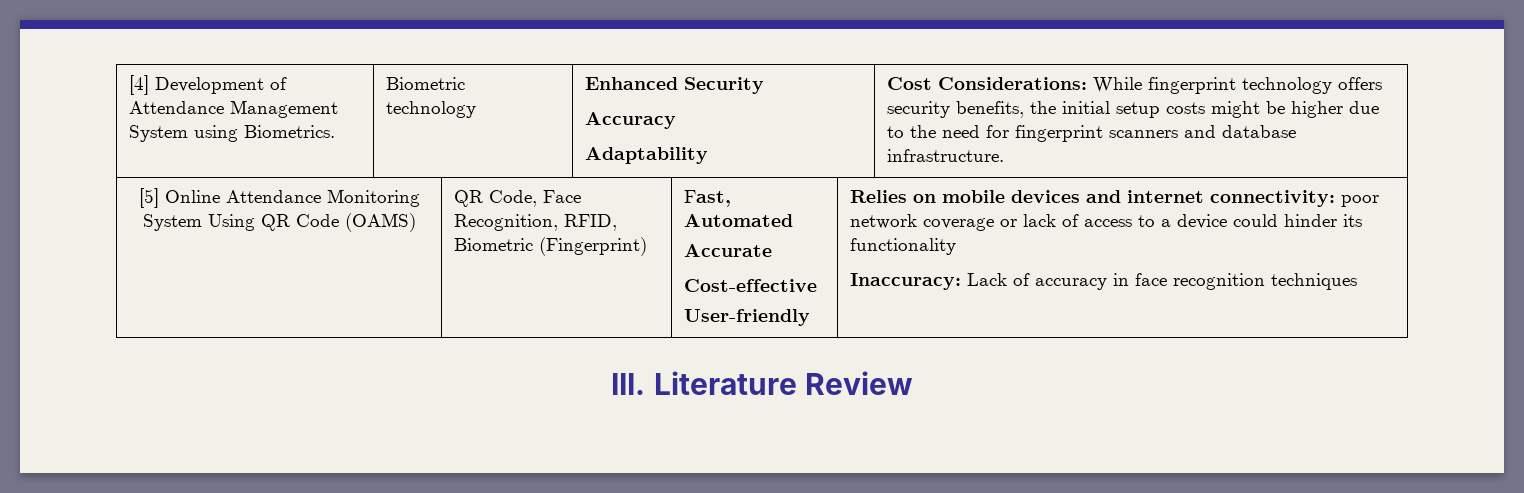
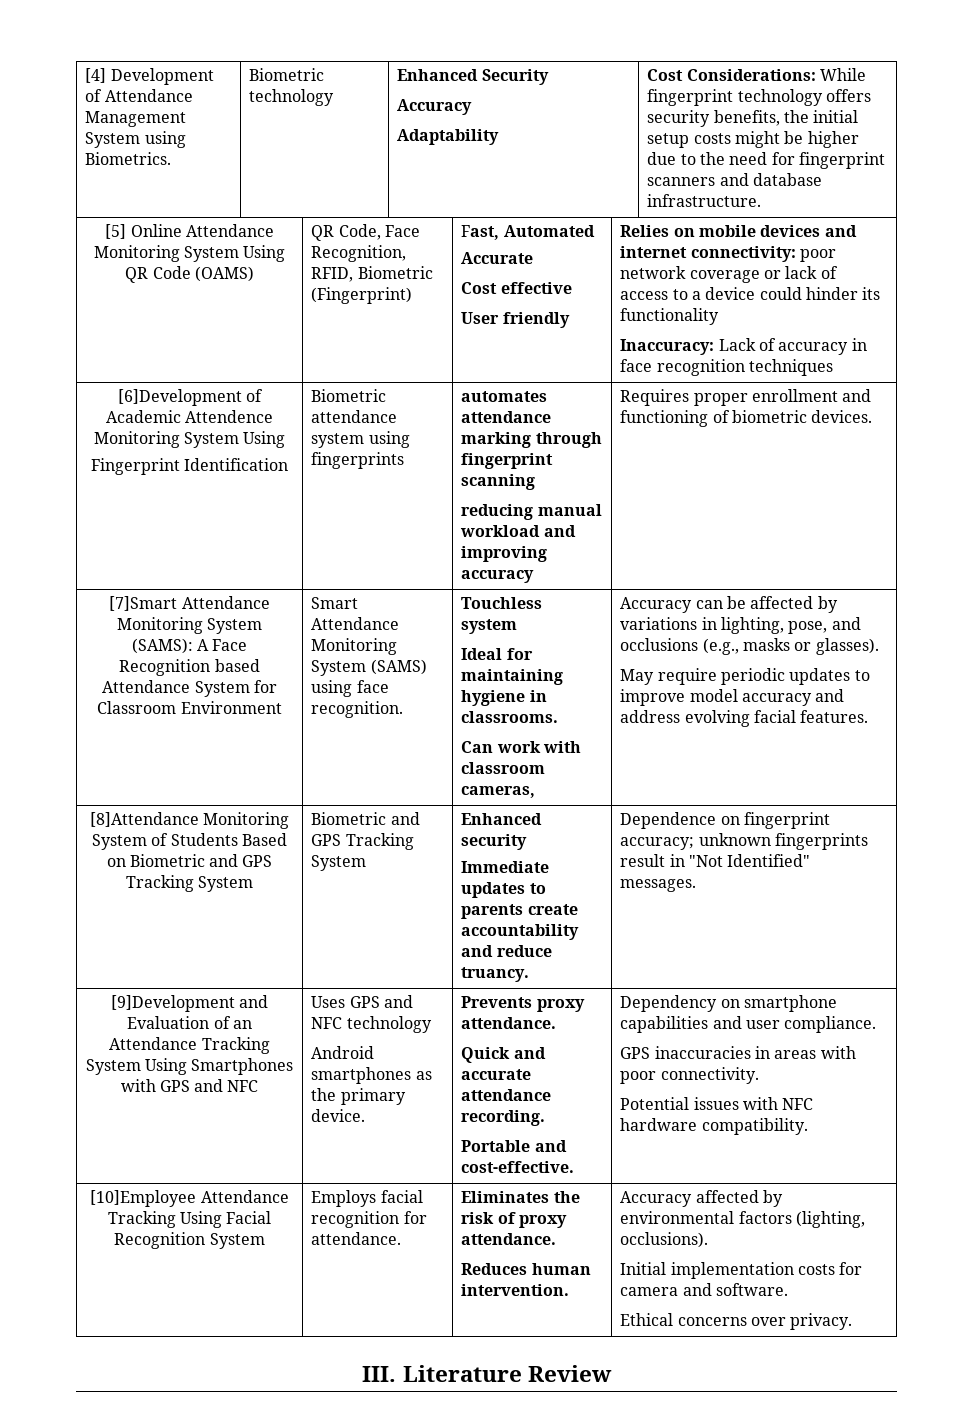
- Cost-effective
- User-friendly
+ Cost effective
+ User friendly
+ [6]Development of Academic Attendence Monitoring System Using
+ Fingerprint Identification | Biometric attendance system using fingerprints | automates attendance marking through fingerprint scanning
+ reducing manual workload and improving accuracy | Requires proper enrollment and functioning of biometric devices.
+ [7]Smart Attendance Monitoring System (SAMS): A Face Recognition based Attendance System for Classroom Environment | Smart Attendance Monitoring System (SAMS) using face recognition. | Touchless system
+ Ideal for maintaining hygiene in classrooms.
+ Can work with classroom cameras, | Accuracy can be affected by variations in lighting, pose, and occlusions (e.g., masks or glasses).
+ May require periodic updates to improve model accuracy and address evolving facial features.
+ [8]Attendance Monitoring System of Students Based on Biometric and GPS Tracking System | Biometric and GPS Tracking System | Enhanced security
+ Immediate updates to parents create accountability and reduce truancy. | Dependence on fingerprint accuracy; unknown fingerprints result in "Not Identified" messages.
+ [9]Development and Evaluation of an Attendance Tracking System Using Smartphones with GPS and NFC | Uses GPS and NFC technology
+ Android smartphones as the primary device. | Prevents proxy attendance.
+ Quick and accurate attendance recording.
+ Portable and cost-effective. | Dependency on smartphone capabilities and user compliance.
+ GPS inaccuracies in areas with poor connectivity.
+ Potential issues with NFC hardware compatibility.
+ [10]Employee Attendance Tracking Using Facial Recognition System | Employs facial recognition for attendance. | Eliminates the risk of proxy attendance.
+ Reduces human intervention. | Accuracy affected by environmental factors (lighting, occlusions).
+ Initial implementation costs for camera and software.
+ Ethical concerns over privacy.

